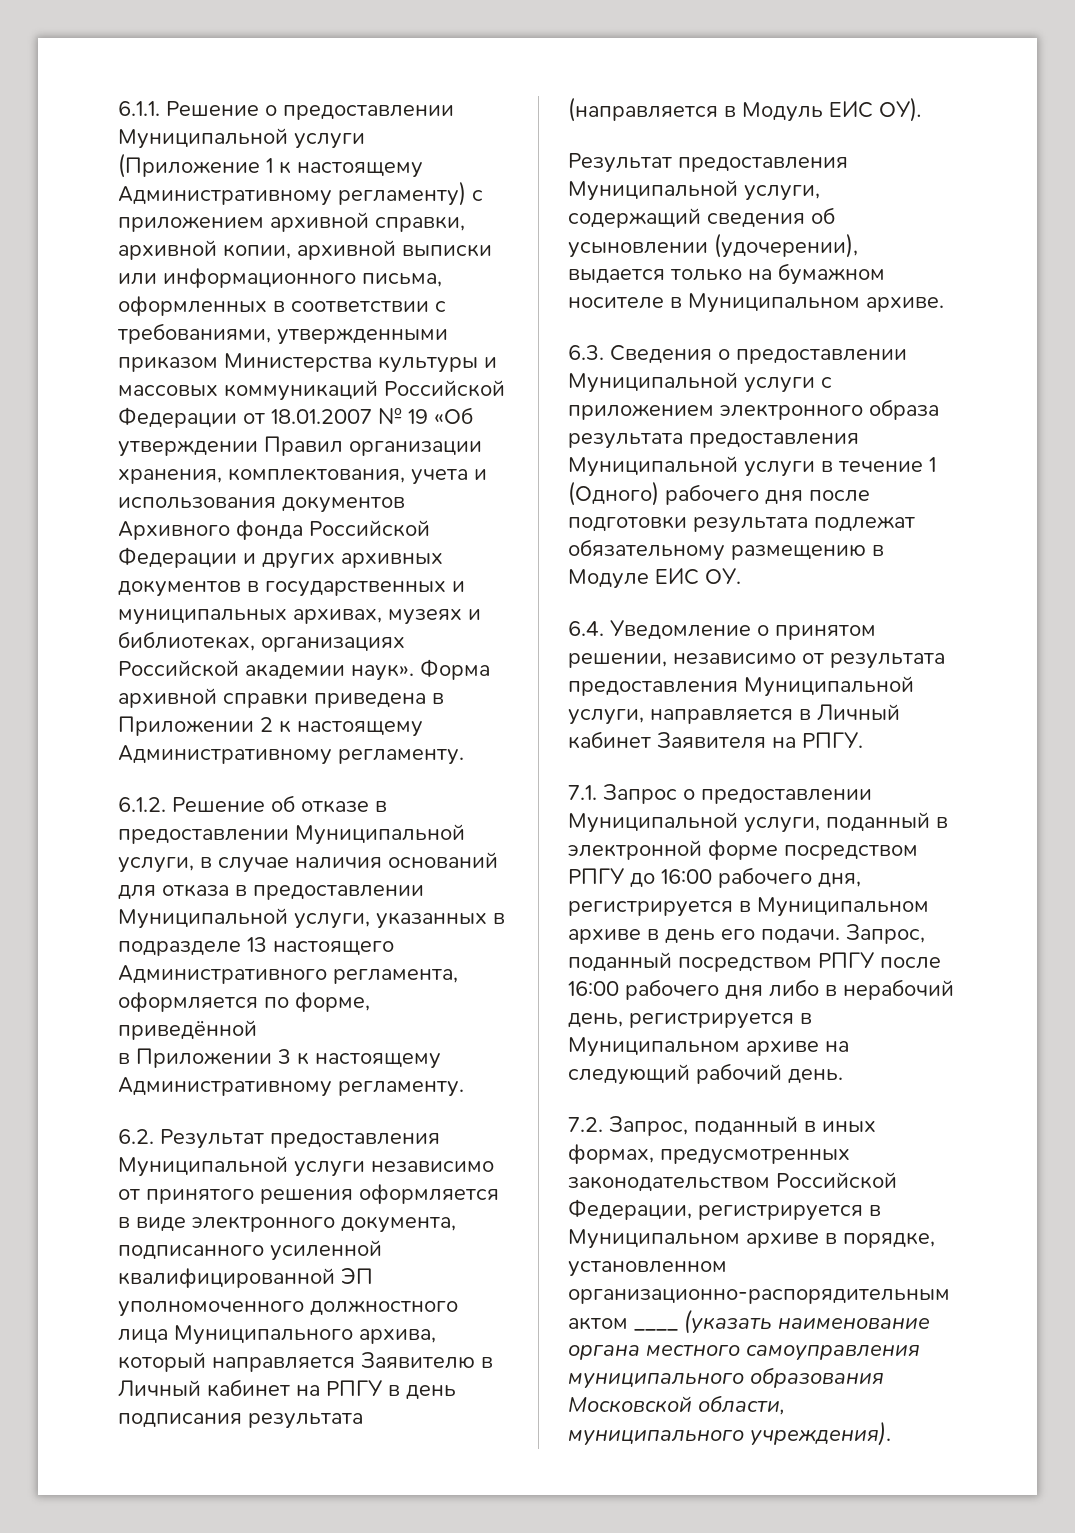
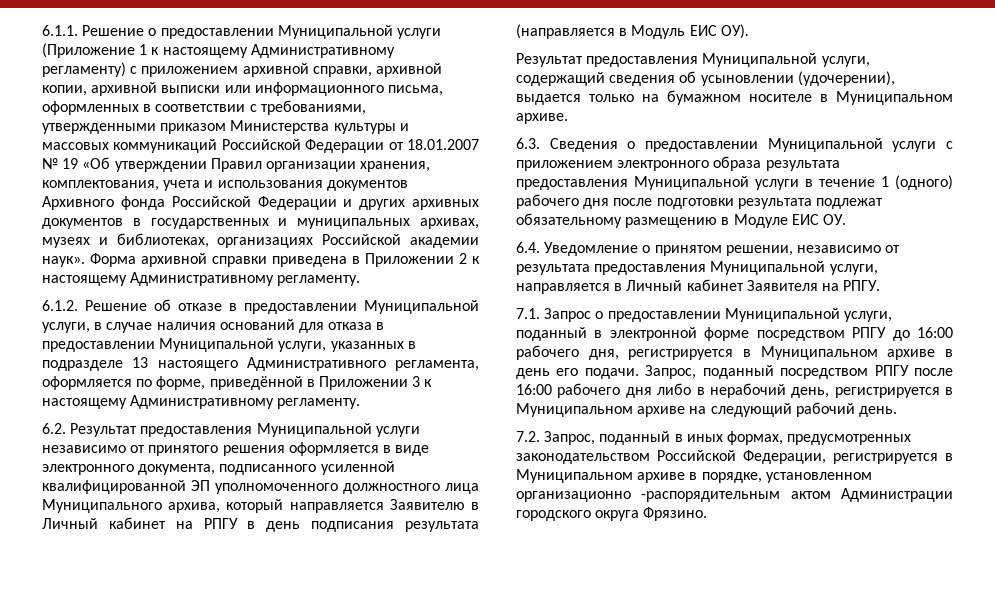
- 6.1.2. Решение об отказе в предоставлении Муниципальной услуги, в случае наличия оснований для отказа в предоставлении Муниципальной услуги, указанных в подразделе 13 настоящего Административного регламента, оформляется по форме, приведённой
- в Приложении 3 к настоящему Административному регламенту.
+ 6.1.2. Решение об отказе в предоставлении Муниципальной услуги, в случае наличия оснований для отказа в предоставлении Муниципальной услуги, указанных в подразделе 13 настоящего Административного регламента, оформляется по форме, приведённой в Приложении 3 к настоящему Административному регламенту.
- 6.3. Сведения о предоставлении Муниципальной услуги с приложением электронного образа результата предоставления Муниципальной услуги в течение 1 (Одного) рабочего дня после подготовки результата подлежат обязательному размещению в Модуле ЕИС ОУ.
+ 6.3. Сведения о предоставлении Муниципальной услуги с приложением электронного образа результата предоставления Муниципальной услуги в течение 1 (одного) рабочего дня после подготовки результата подлежат обязательному размещению в Модуле ЕИС ОУ.
- 7.2. Запрос, поданный в иных формах, предусмотренных законодательством Российской Федерации, регистрируется в Муниципальном архиве в порядке, установленном организационно-распорядительным актом ____ (указать наименование органа местного самоуправления муниципального образования Московской области, муниципального учреждения).
+ 7.2. Запрос, поданный в иных формах, предусмотренных законодательством Российской Федерации, регистрируется в Муниципальном архиве в порядке, установленном организационно -распорядительным актом Администрации городского округа Фрязино.

